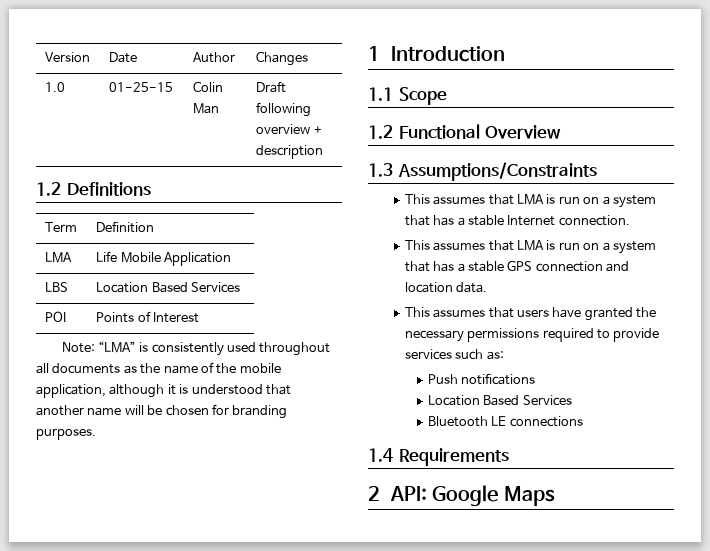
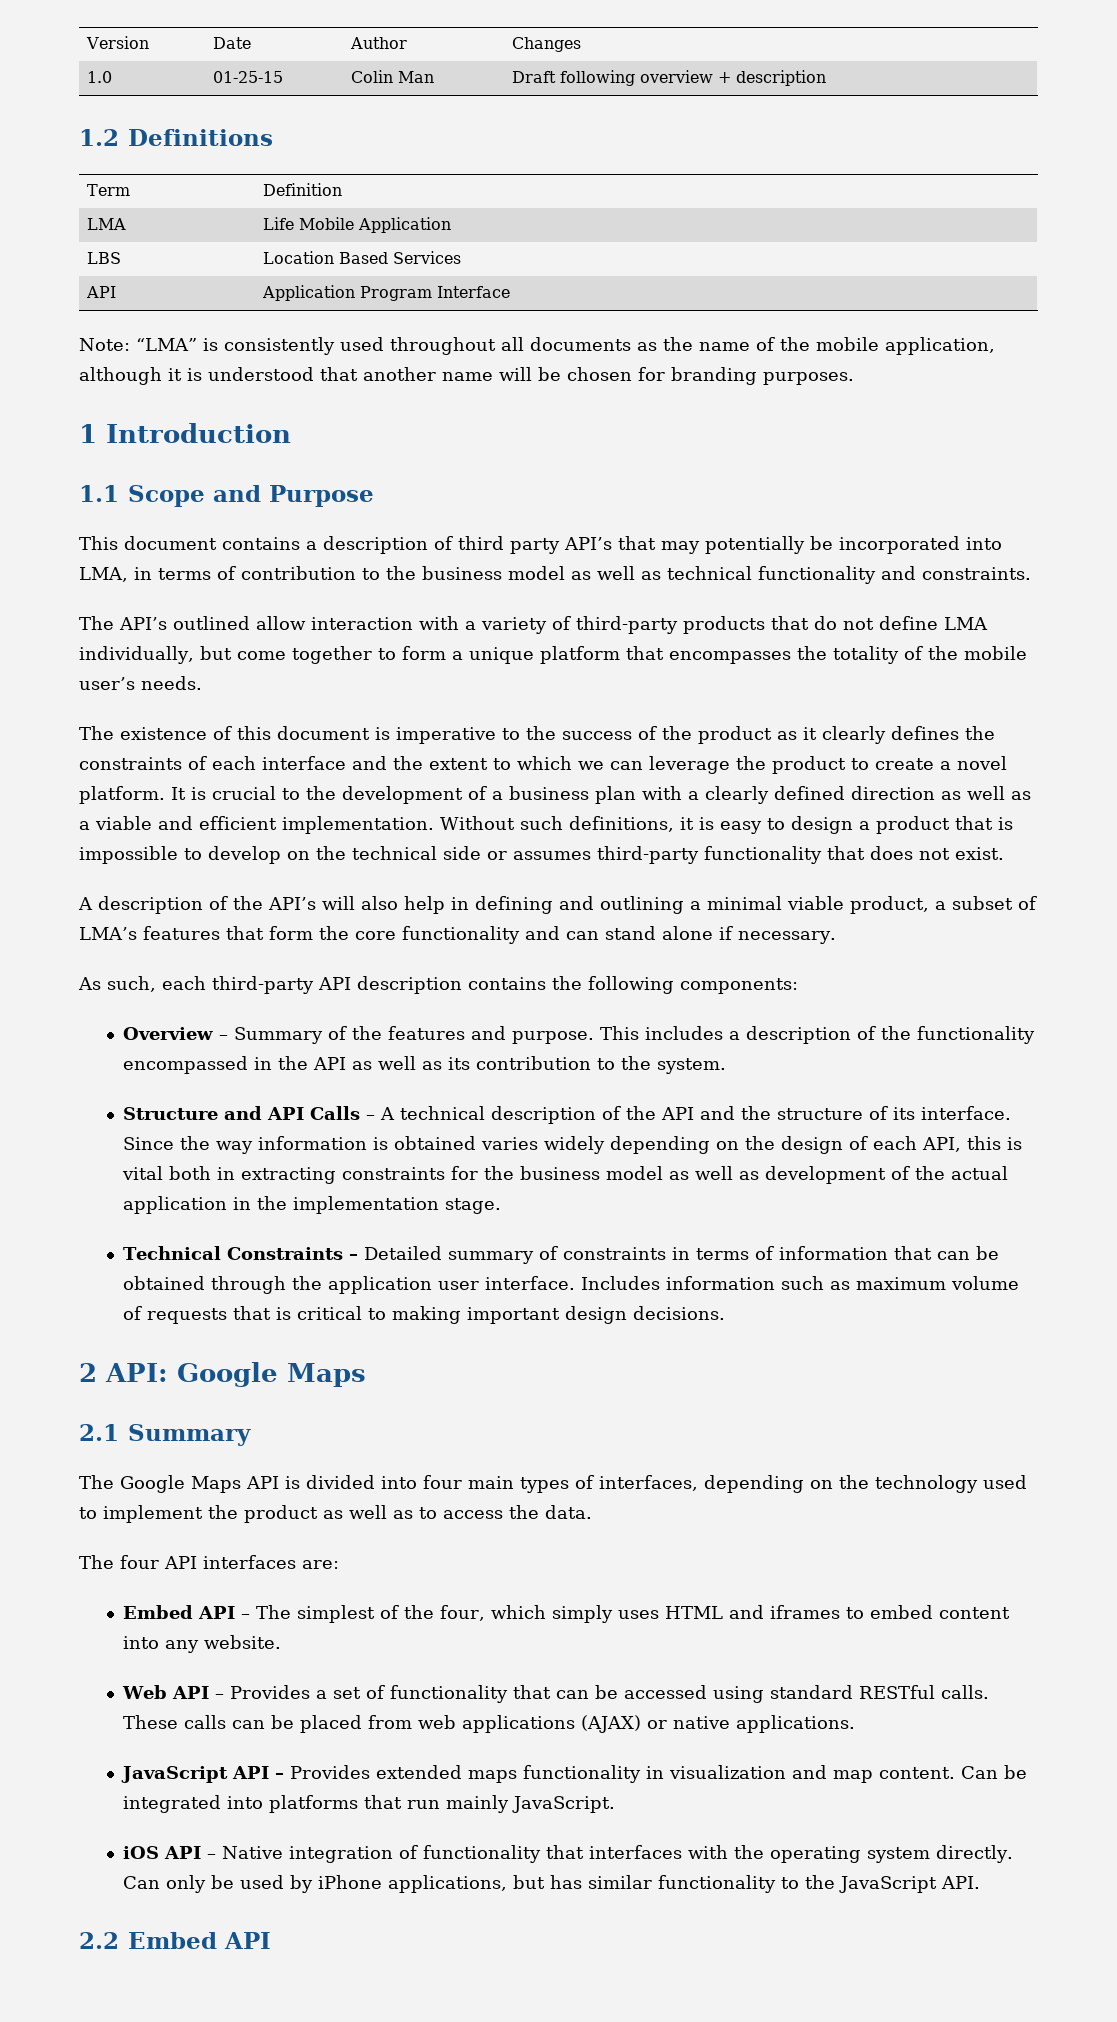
- POI | Points of Interest
+ API | Application Program Interface
- 1.1 Scope
- 1.2 Functional Overview
- 1.3 Assumptions/Constraints
- This assumes that LMA is run on a system that has a stable Internet connection.
- This assumes that LMA is run on a system that has a stable GPS connection and location data.
- This assumes that users have granted the necessary permissions required to provide services such as:
- Push notifications
- Location Based Services
- Bluetooth LE connections
- 1.4 Requirements
+ 1.1 Scope and Purpose
+ This document contains a description of third party API’s that may potentially be incorporated into LMA, in terms of contribution to the business model as well as technical functionality and constraints.
+ The API’s outlined allow interaction with a variety of third-party products that do not define LMA individually, but come together to form a unique platform that encompasses the totality of the mobile user’s needs.
+ The existence of this document is imperative to the success of the product as it clearly defines the constraints of each interface and the extent to which we can leverage the product to create a novel platform. It is crucial to the development of a business plan with a clearly defined direction as well as a viable and efficient implementation. Without such definitions, it is easy to design a product that is impossible to develop on the technical side or assumes third-party functionality that does not exist.
+ A description of the API’s will also help in defining and outlining a minimal viable product, a subset of LMA’s features that form the core functionality and can stand alone if necessary.
+ As such, each third-party API description contains the following components:
+ Overview – Summary of the features and purpose. This includes a description of the functionality encompassed in the API as well as its contribution to the system.
+ Structure and API Calls – A technical description of the API and the structure of its interface. Since the way information is obtained varies widely depending on the design of each API, this is vital both in extracting constraints for the business model as well as development of the actual application in the implementation stage.
+ Technical Constraints – Detailed summary of constraints in terms of information that can be obtained through the application user interface. Includes information such as maximum volume of requests that is critical to making important design decisions.
  2 API: Google Maps
+ 2.1 Summary
+ The Google Maps API is divided into four main types of interfaces, depending on the technology used to implement the product as well as to access the data.
+ The four API interfaces are:
+ Embed API – The simplest of the four, which simply uses HTML and iframes to embed content into any website.
+ Web API – Provides a set of functionality that can be accessed using standard RESTful calls. These calls can be placed from web applications (AJAX) or native applications.
+ JavaScript API – Provides extended maps functionality in visualization and map content. Can be integrated into platforms that run mainly JavaScript.
+ iOS API – Native integration of functionality that interfaces with the operating system directly. Can only be used by iPhone applications, but has similar functionality to the JavaScript API.
+ 2.2 Embed API

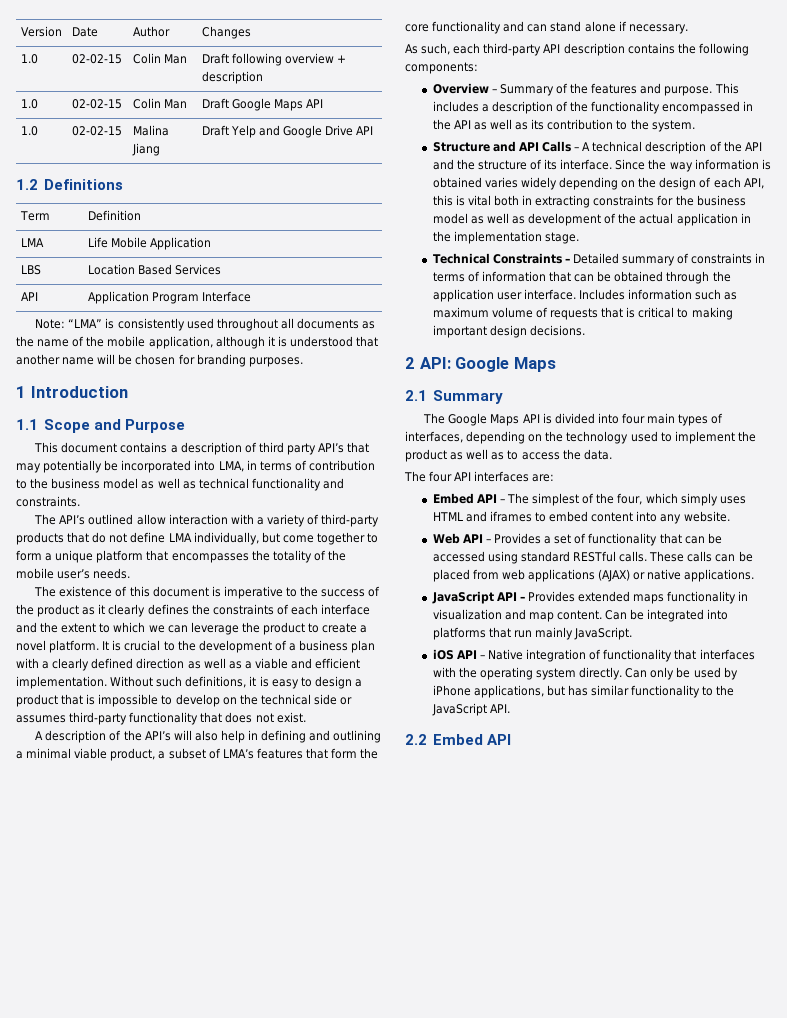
- 1.0 | 01-25-15 | Colin Man | Draft following overview + description
+ 1.0 | 02-02-15 | Colin Man | Draft following overview + description
+ 1.0 | 02-02-15 | Colin Man | Draft Google Maps API
+ 1.0 | 02-02-15 | Malina Jiang | Draft Yelp and Google Drive API

